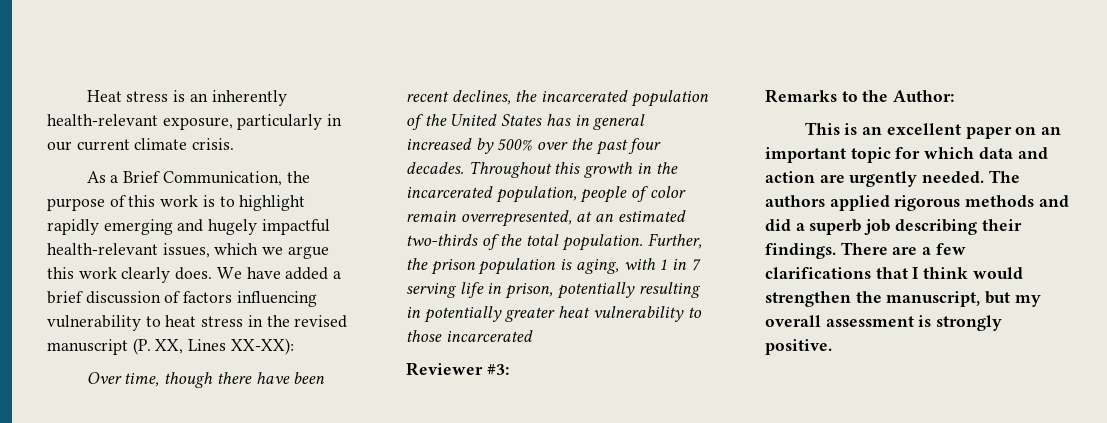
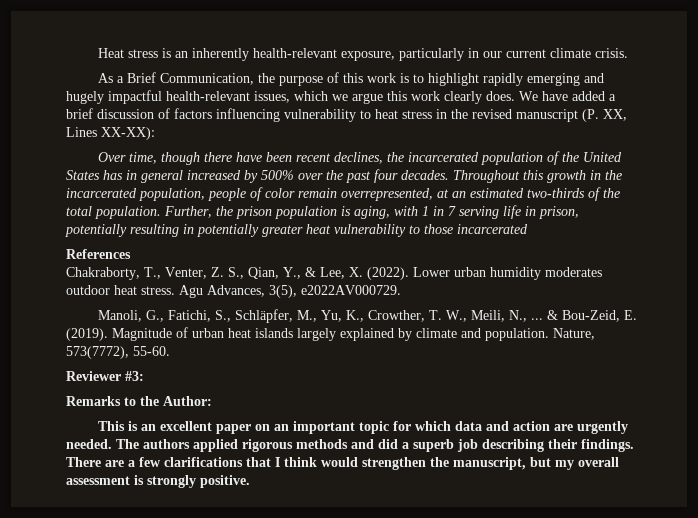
+ References
+ Chakraborty, T., Venter, Z. S., Qian, Y., & Lee, X. (2022). Lower urban humidity moderates outdoor heat stress. Agu Advances, 3(5), e2022AV000729.
+ Manoli, G., Fatichi, S., Schläpfer, M., Yu, K., Crowther, T. W., Meili, N., ... & Bou-Zeid, E. (2019). Magnitude of urban heat islands largely explained by climate and population. Nature, 573(7772), 55-60.

